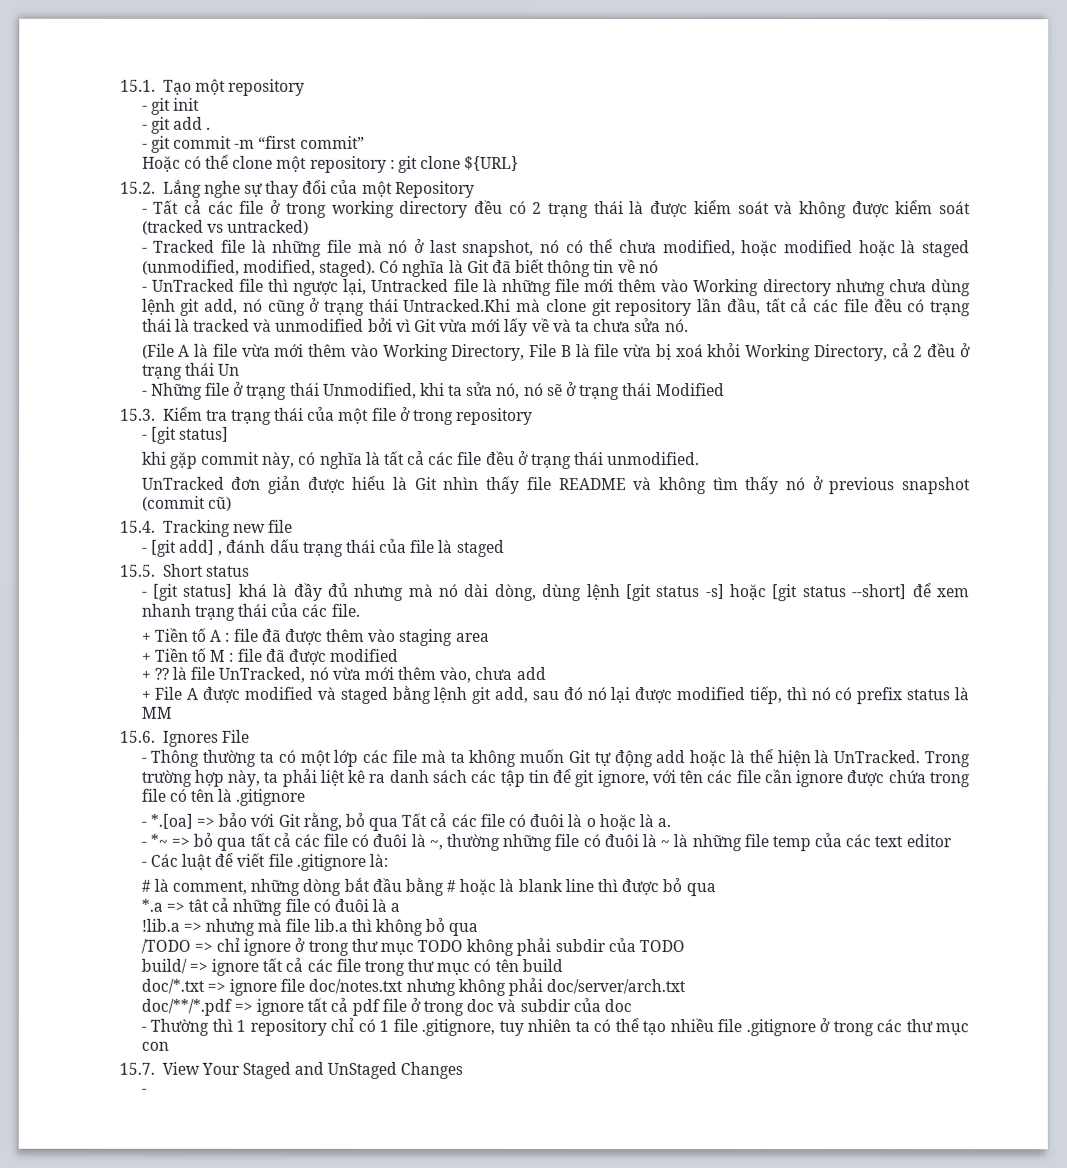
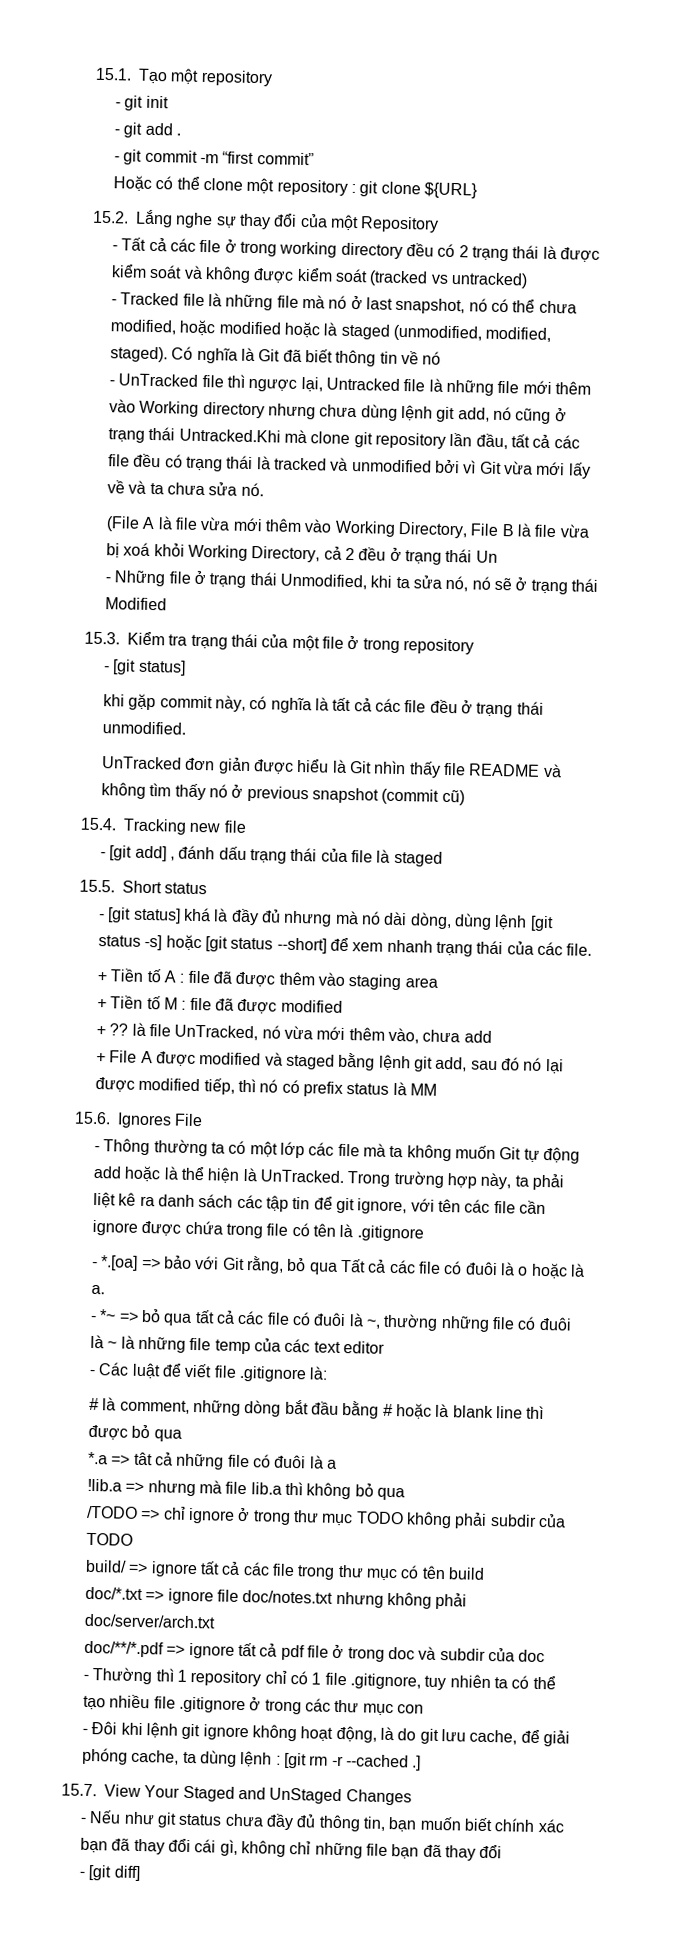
+ - Đôi khi lệnh git ignore không hoạt động, là do git lưu cache, để giải phóng cache, ta dùng lệnh : [git rm -r --cached .]
  15.7. View Your Staged and UnStaged Changes
- -
+ - Nếu như git status chưa đầy đủ thông tin, bạn muốn biết chính xác bạn đã thay đổi cái gì, không chỉ những file bạn đã thay đổi
+ - [git diff]

